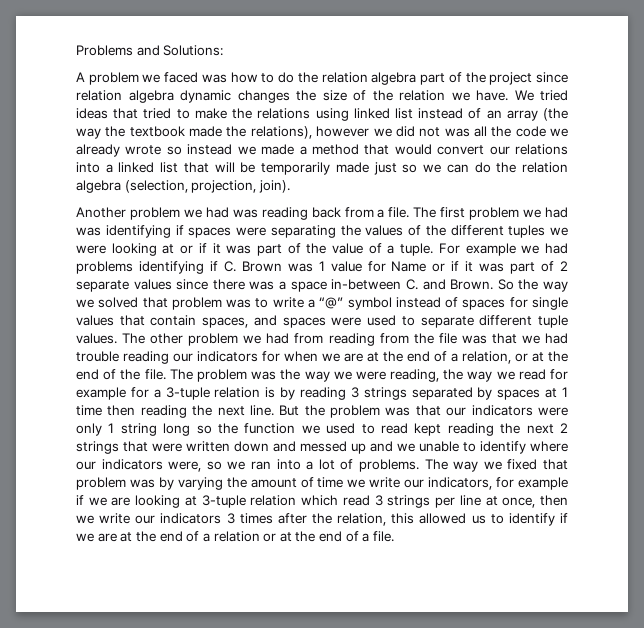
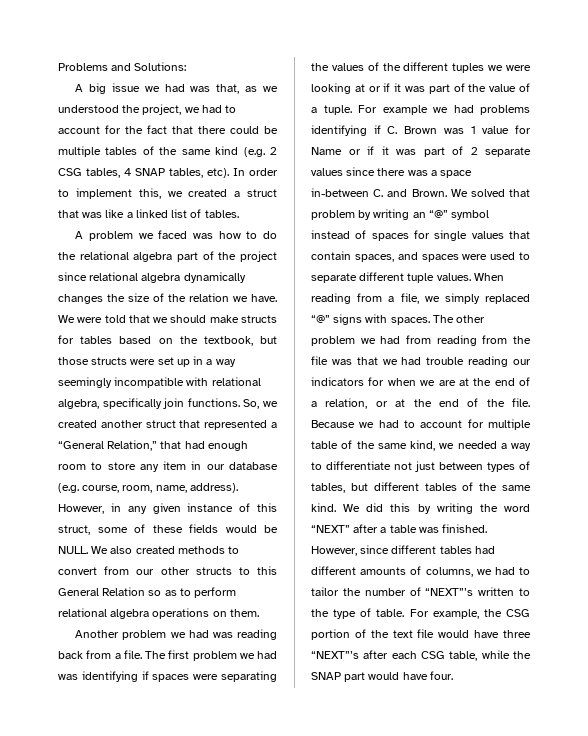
+ A big issue we had was that, as we understood the project, we had to account for the fact that there could be multiple tables of the same kind (e.g. 2 CSG tables, 4 SNAP tables, etc). In order to implement this, we created a struct that was like a linked list of tables.
- A problem we faced was how to do the relation algebra part of the project since relation algebra dynamic changes the size of the relation we have.
+ A problem we faced was how to do the relational algebra part of the project since relational algebra dynamically changes the size of the relation we have.
- We tried ideas that tried to make the relations using linked list instead of an array (the way the textbook made the relations), however we did not was all the code we already wrote so instead we made a method that would convert our relations into a linked list that will be temporarily made just so we can do the relation algebra (selection, projection, join).
+ We were told that we should make structs for tables based on the textbook, but those structs were set up in a way seemingly incompatible with relational algebra, specifically join functions. So, we created another struct that represented a “General Relation,” that had enough room to store any item in our database (e.g. course, room, name, address). However, in any given instance of this struct, some of these fields would be NULL. We also created methods to convert from our other structs to this General Relation so as to perform relational algebra operations on them.
- So the way we solved that problem was to write a “@” symbol instead of spaces for single values that contain spaces, and spaces were used to separate different tuple values.
+ We solved that problem by writing an “@” symbol instead of spaces for single values that contain spaces, and spaces were used to separate different tuple values.
+ When reading from a file, we simply replaced “@” signs with spaces.
- The problem was the way we were reading, the way we read for example for a 3-tuple relation is by reading 3 strings separated by spaces at 1 time then reading the next line. But the problem was that our indicators were only 1 string long so the function we used to read kept reading the next 2 strings that were written down and messed up and we unable to identify where our indicators were, so we ran into a lot of problems. The way we fixed that problem was by varying the amount of time we write our indicators, for example if we are looking at 3-tuple relation which read 3 strings per line at once, then we write our indicators 3 times after the relation, this allowed us to identify if we are at the end of a relation or at the end of a file.
+ Because we had to account for multiple table of the same kind, we needed a way to differentiate not just between types of tables, but different tables of the same kind. We did this by writing the word “NEXT” after a table was finished. However, since different tables had different amounts of columns, we had to tailor the number of “NEXT”’s written to the type of table. For example, the CSG portion of the text file would have three “NEXT”’s after each CSG table, while the SNAP part would have four.

